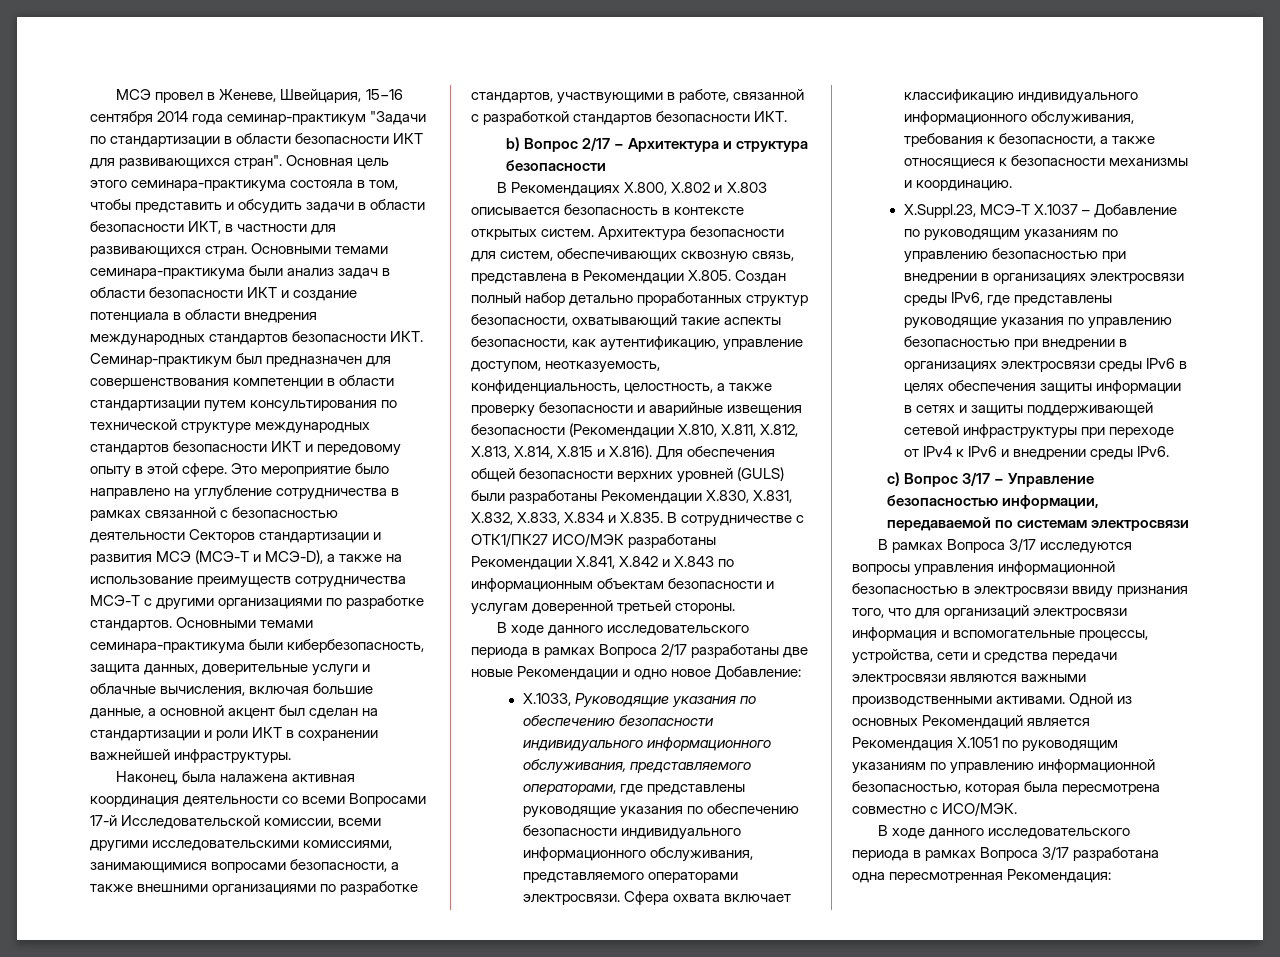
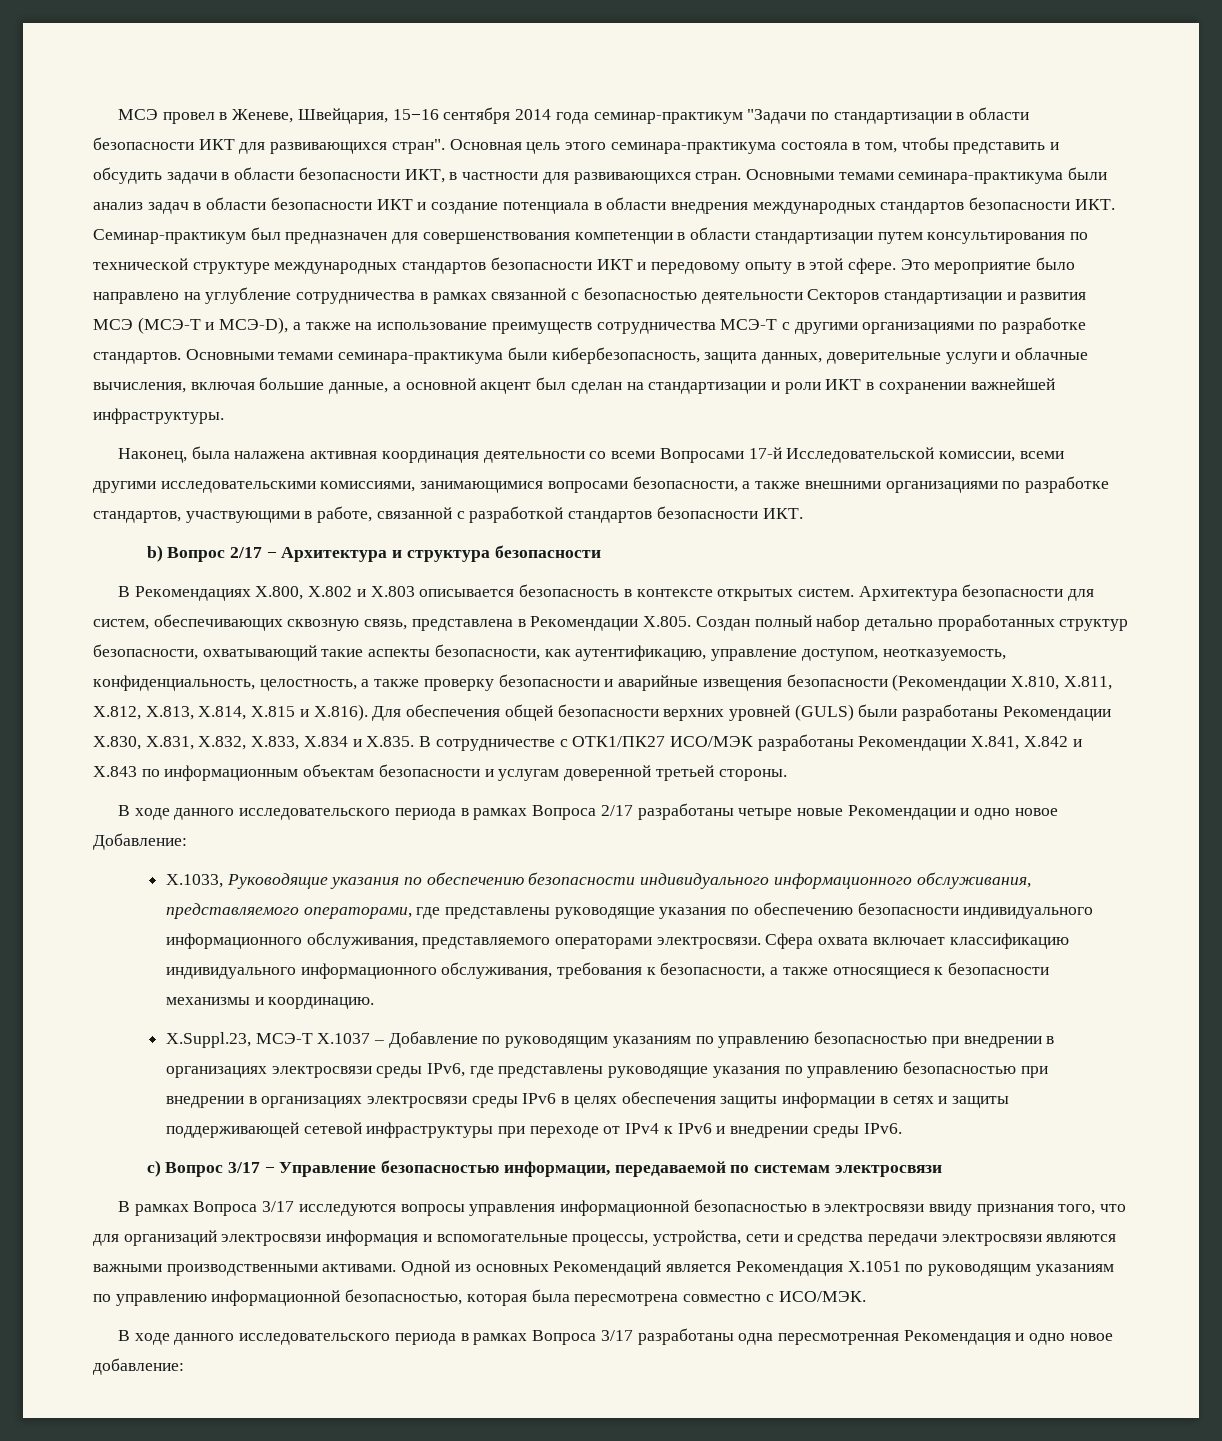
- В ходе данного исследовательского периода в рамках Вопроса 2/17 разработаны две новые Рекомендации и одно новое Добавление:
+ В ходе данного исследовательского периода в рамках Вопроса 2/17 разработаны четыре новые Рекомендации и одно новое Добавление:
- В ходе данного исследовательского периода в рамках Вопроса 3/17 разработана одна пересмотренная Рекомендация:
+ В ходе данного исследовательского периода в рамках Вопроса 3/17 разработаны одна пересмотренная Рекомендация и одно новое добавление:

